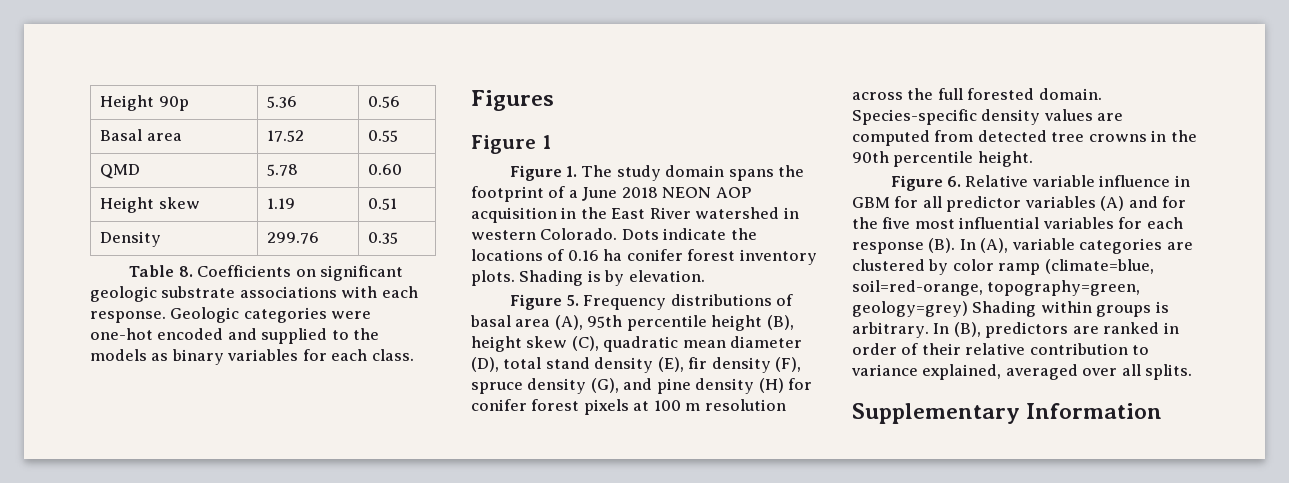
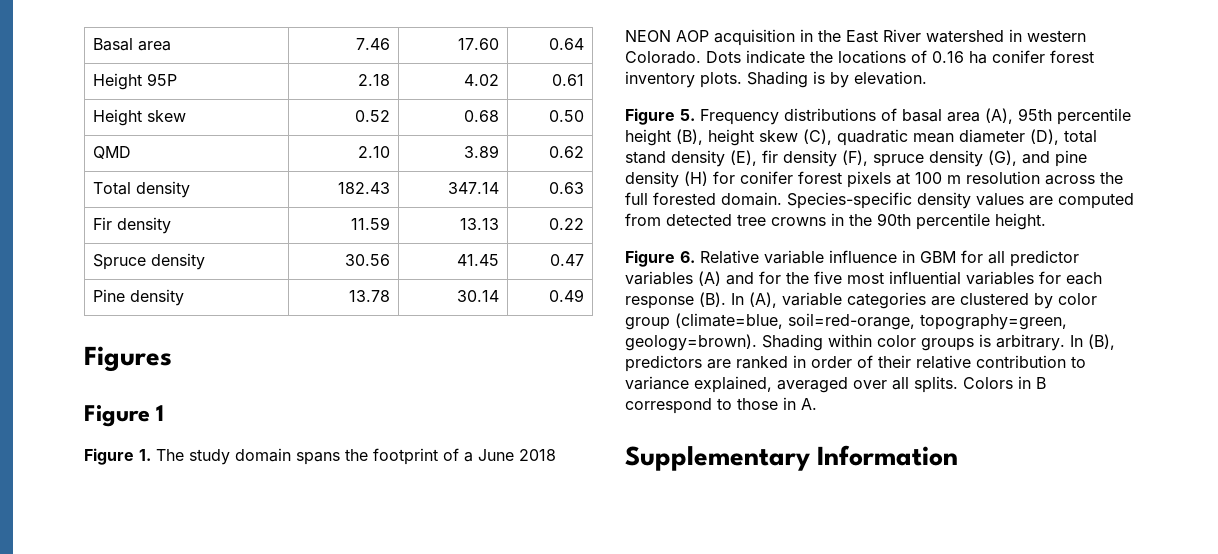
- Height 90p | 5.36 | 0.56
- Basal area | 17.52 | 0.55
- QMD | 5.78 | 0.60
- Height skew | 1.19 | 0.51
- Density | 299.76 | 0.35
- Table 8. Coefficients on significant geologic substrate associations with each response. Geologic categories were one-hot encoded and supplied to the models as binary variables for each class.
+ Basal area | 7.46 | 17.60 | 0.64
+ Height 95P | 2.18 | 4.02 | 0.61
+ Height skew | 0.52 | 0.68 | 0.50
+ QMD | 2.10 | 3.89 | 0.62
+ Total density | 182.43 | 347.14 | 0.63
+ Fir density | 11.59 | 13.13 | 0.22
+ Spruce density | 30.56 | 41.45 | 0.47
+ Pine density | 13.78 | 30.14 | 0.49
- Figure 6. Relative variable influence in GBM for all predictor variables (A) and for the five most influential variables for each response (B). In (A), variable categories are clustered by color ramp (climate=blue, soil=red-orange, topography=green, geology=grey) Shading within groups is arbitrary.
+ Figure 6. Relative variable influence in GBM for all predictor variables (A) and for the five most influential variables for each response (B). In (A), variable categories are clustered by color group (climate=blue, soil=red-orange, topography=green, geology=brown). Shading within color groups is arbitrary.
+ Colors in B correspond to those in A.

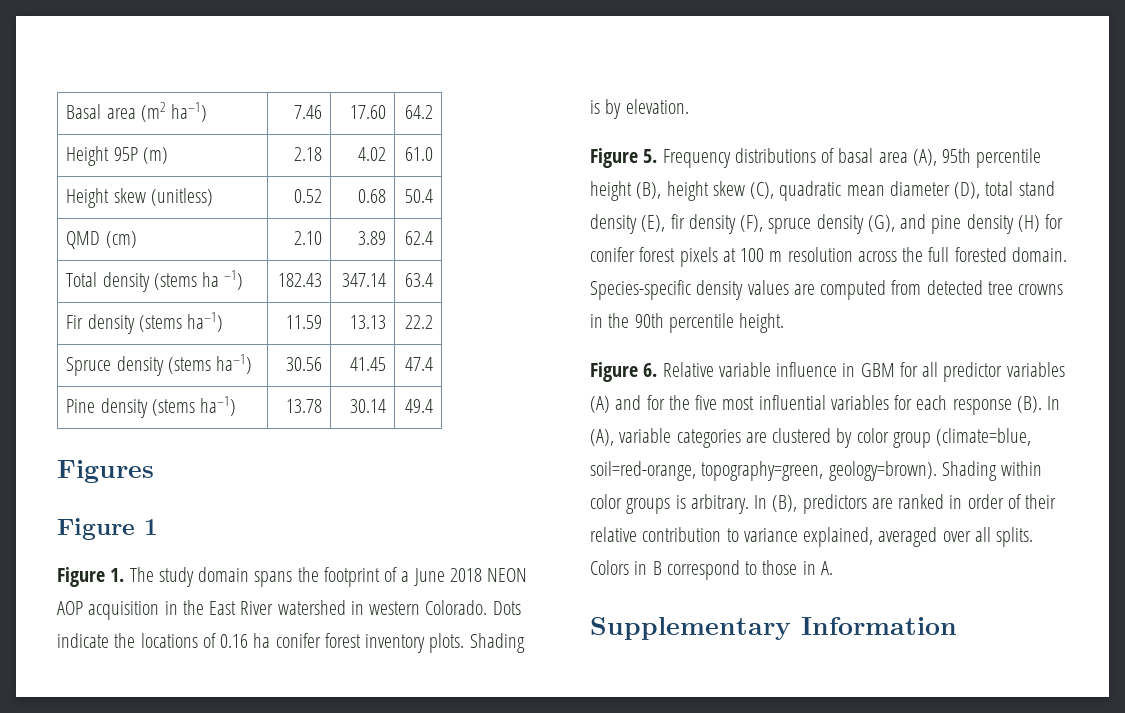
- Basal area | 7.46 | 17.60 | 0.64
+ Basal area (m2 ha–1) | 7.46 | 17.60 | 64.2
- Height 95P | 2.18 | 4.02 | 0.61
+ Height 95P (m) | 2.18 | 4.02 | 61.0
- Height skew | 0.52 | 0.68 | 0.50
+ Height skew (unitless) | 0.52 | 0.68 | 50.4
- QMD | 2.10 | 3.89 | 0.62
+ QMD (cm) | 2.10 | 3.89 | 62.4
- Total density | 182.43 | 347.14 | 0.63
+ Total density (stems ha –1) | 182.43 | 347.14 | 63.4
- Fir density | 11.59 | 13.13 | 0.22
+ Fir density (stems ha–1) | 11.59 | 13.13 | 22.2
- Spruce density | 30.56 | 41.45 | 0.47
+ Spruce density (stems ha–1) | 30.56 | 41.45 | 47.4
- Pine density | 13.78 | 30.14 | 0.49
+ Pine density (stems ha–1) | 13.78 | 30.14 | 49.4

